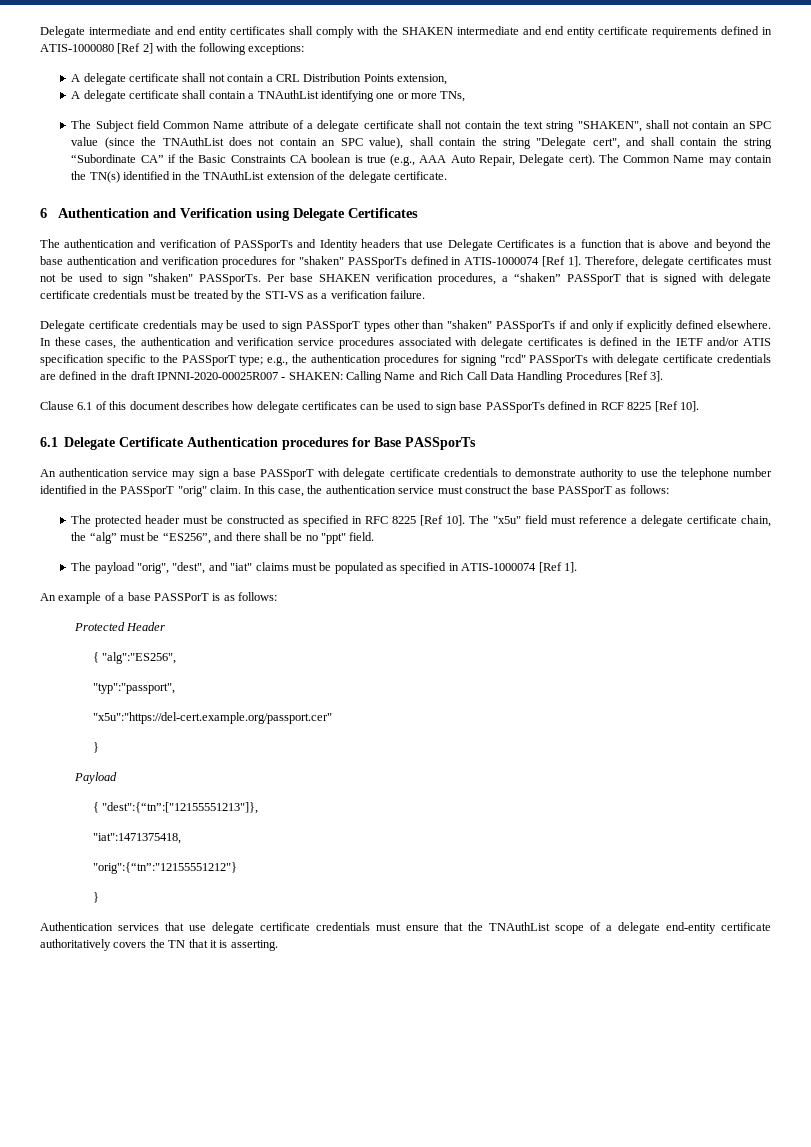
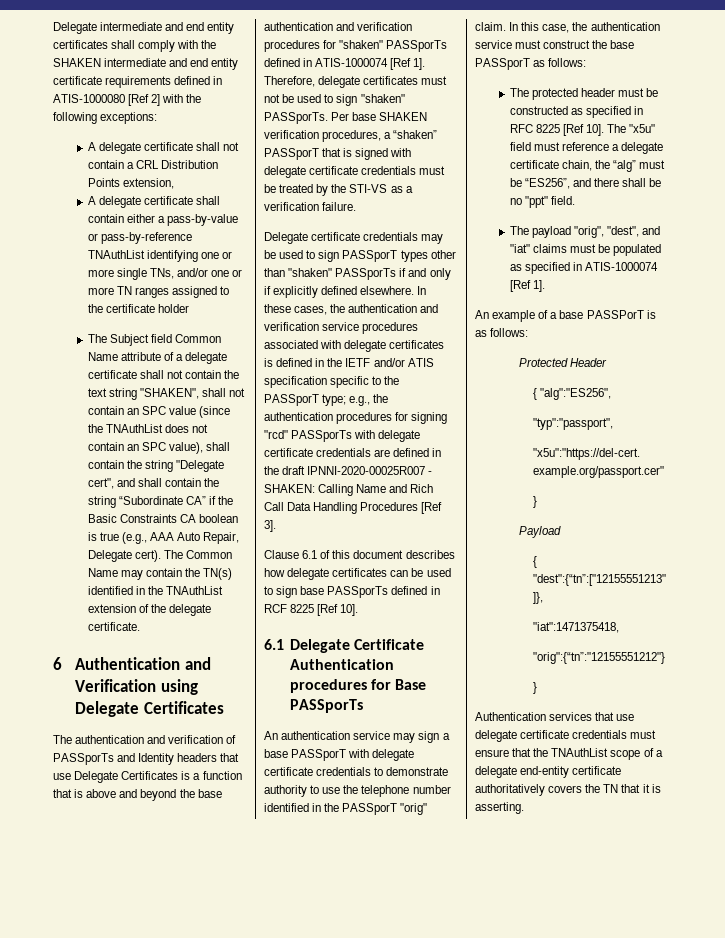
- A delegate certificate shall contain a TNAuthList identifying one or more TNs,
+ A delegate certificate shall contain either a pass-by-value or pass-by-reference TNAuthList identifying one or more single TNs, and/or one or more TN ranges assigned to the certificate holder

